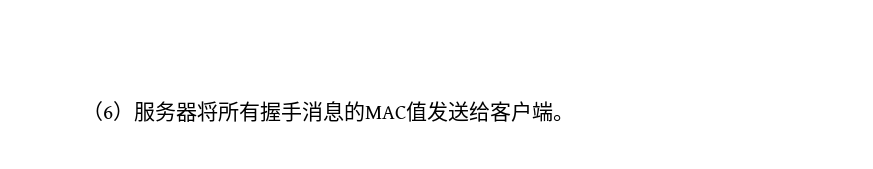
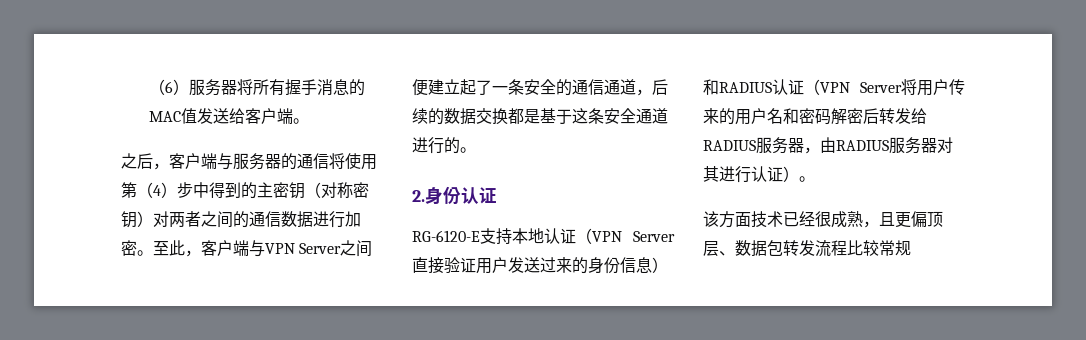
+ 之后，客户端与服务器的通信将使用第（4）步中得到的主密钥（对称密钥）对两者之间的通信数据进行加密。至此，客户端与VPN Server之间便建立起了一条安全的通信通道，后续的数据交换都是基于这条安全通道进行的。
+ 2.身份认证
+ RG-6120-E支持本地认证（VPN Server直接验证用户发送过来的身份信息）和RADIUS认证（VPN Server将用户传来的用户名和密码解密后转发给RADIUS服务器，由RADIUS服务器对其进行认证）。
+ 该方面技术已经很成熟，且更偏顶层、数据包转发流程比较常规

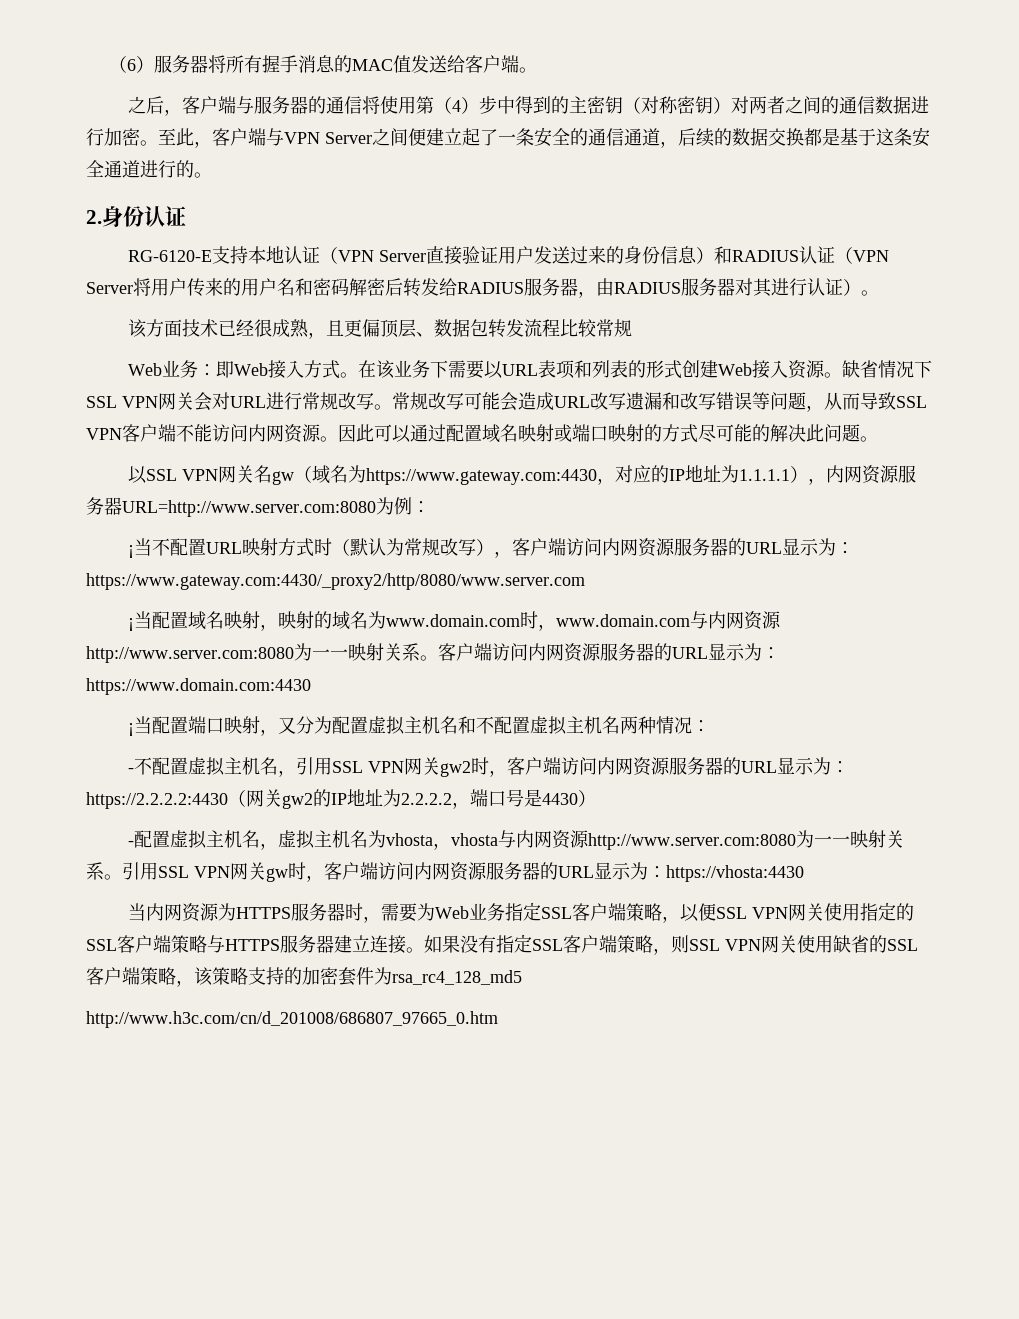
+ Web业务：即Web接入方式。在该业务下需要以URL表项和列表的形式创建Web接入资源。缺省情况下SSL VPN网关会对URL进行常规改写。常规改写可能会造成URL改写遗漏和改写错误等问题，从而导致SSL VPN客户端不能访问内网资源。因此可以通过配置域名映射或端口映射的方式尽可能的解决此问题。
+ 以SSL VPN网关名gw（域名为https://www.gateway.com:4430，对应的IP地址为1.1.1.1），内网资源服务器URL=http://www.server.com:8080为例：
+ ¡当不配置URL映射方式时（默认为常规改写），客户端访问内网资源服务器的URL显示为：https://www.gateway.com:4430/_proxy2/http/8080/www.server.com
+ ¡当配置域名映射，映射的域名为www.domain.com时，www.domain.com与内网资源http://www.server.com:8080为一一映射关系。客户端访问内网资源服务器的URL显示为：https://www.domain.com:4430
+ ¡当配置端口映射，又分为配置虚拟主机名和不配置虚拟主机名两种情况：
+ -不配置虚拟主机名，引用SSL VPN网关gw2时，客户端访问内网资源服务器的URL显示为：https://2.2.2.2:4430（网关gw2的IP地址为2.2.2.2，端口号是4430）
+ -配置虚拟主机名，虚拟主机名为vhosta，vhosta与内网资源http://www.server.com:8080为一一映射关系。引用SSL VPN网关gw时，客户端访问内网资源服务器的URL显示为：https://vhosta:4430
+ 当内网资源为HTTPS服务器时，需要为Web业务指定SSL客户端策略，以便SSL VPN网关使用指定的SSL客户端策略与HTTPS服务器建立连接。如果没有指定SSL客户端策略，则SSL VPN网关使用缺省的SSL客户端策略，该策略支持的加密套件为rsa_rc4_128_md5
+ http://www.h3c.com/cn/d_201008/686807_97665_0.htm

